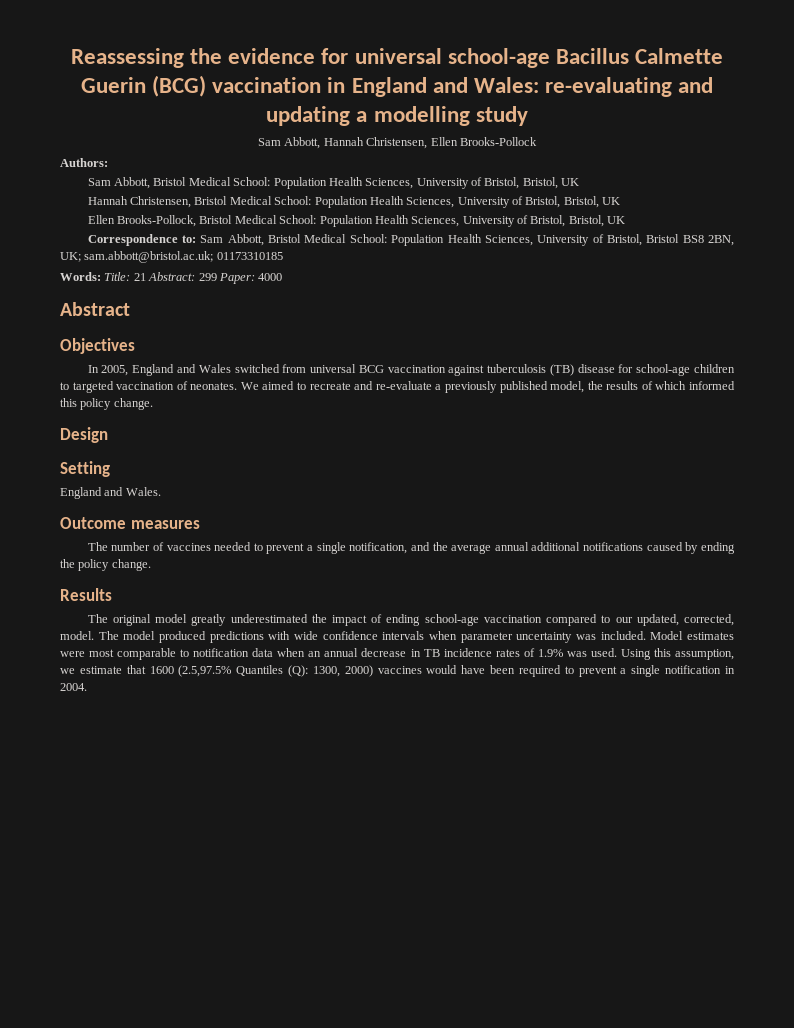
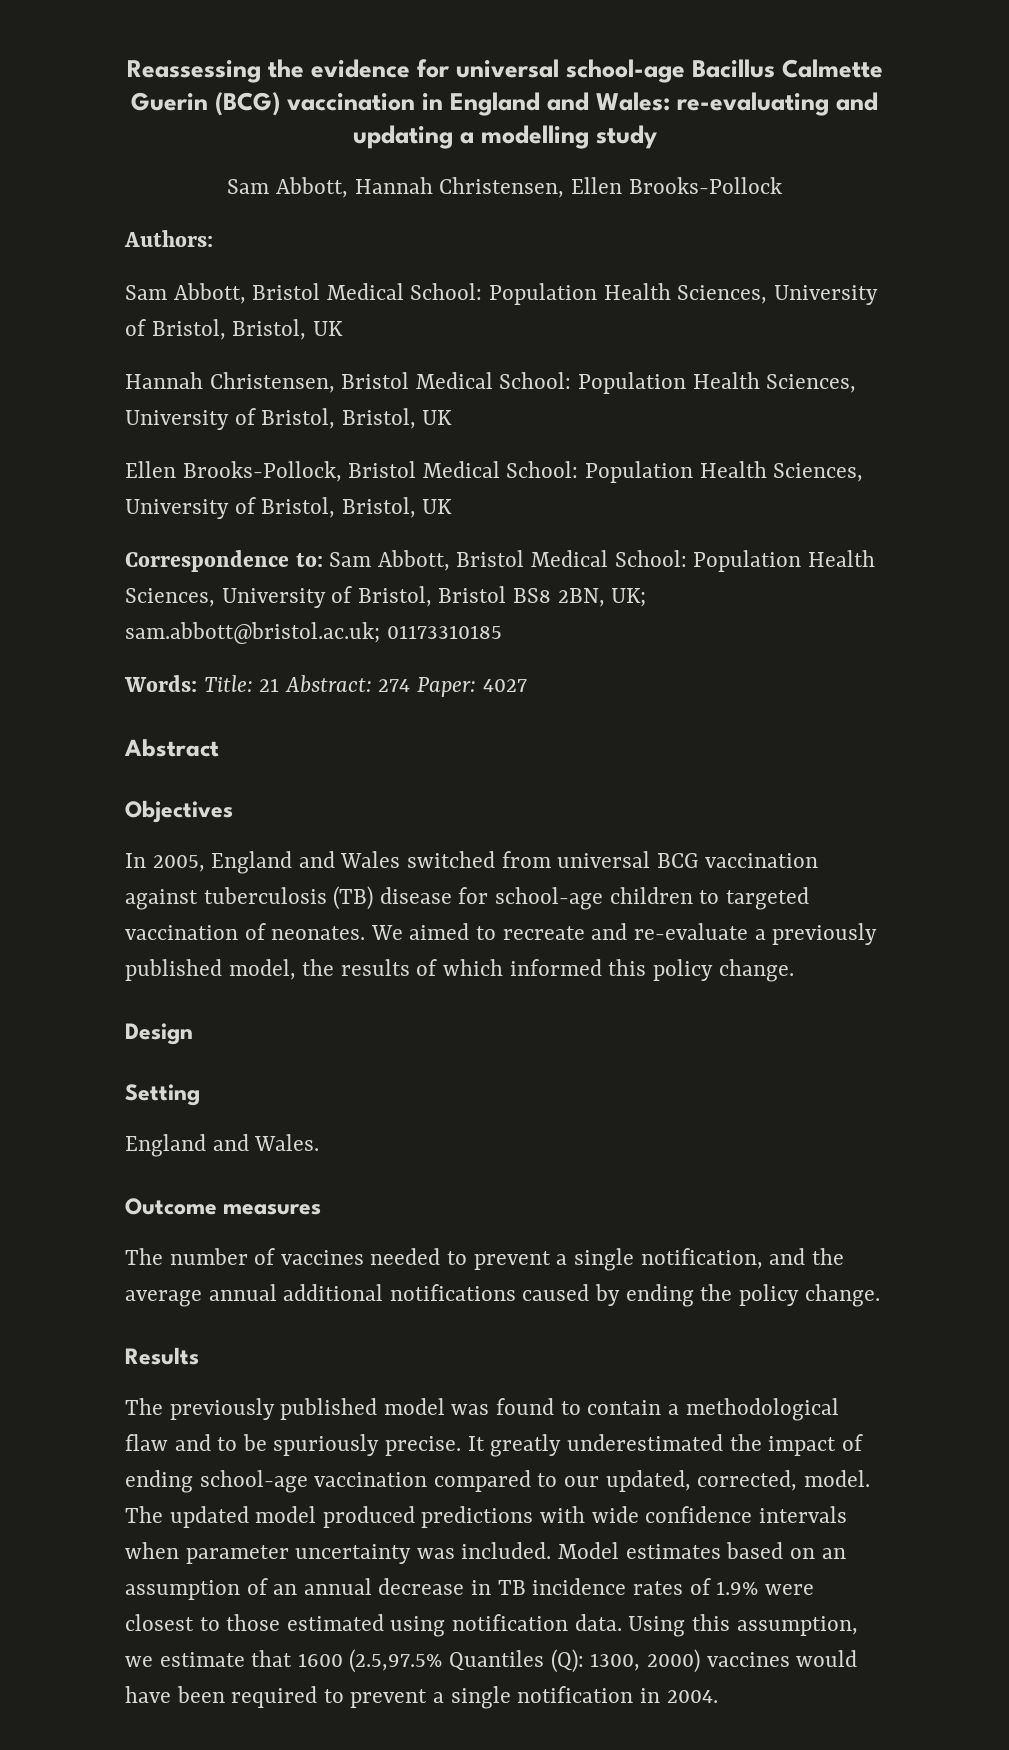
- Words: Title: 21 Abstract: 299 Paper: 4000
+ Words: Title: 21 Abstract: 274 Paper: 4027
- The original model greatly underestimated the impact of ending school-age vaccination compared to our updated, corrected, model.
+ The previously published model was found to contain a methodological flaw and to be spuriously precise. It greatly underestimated the impact of ending school-age vaccination compared to our updated, corrected, model.
- The model produced predictions with wide confidence intervals when parameter uncertainty was included.
+ The updated model produced predictions with wide confidence intervals when parameter uncertainty was included.
- Model estimates were most comparable to notification data when an annual decrease in TB incidence rates of 1.9% was used.
+ Model estimates based on an assumption of an annual decrease in TB incidence rates of 1.9% were closest to those estimated using notification data.

